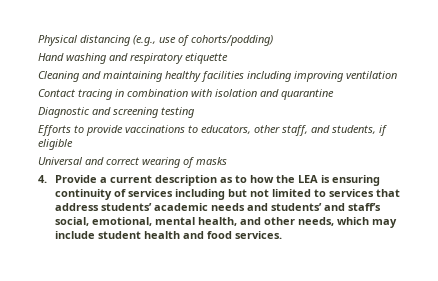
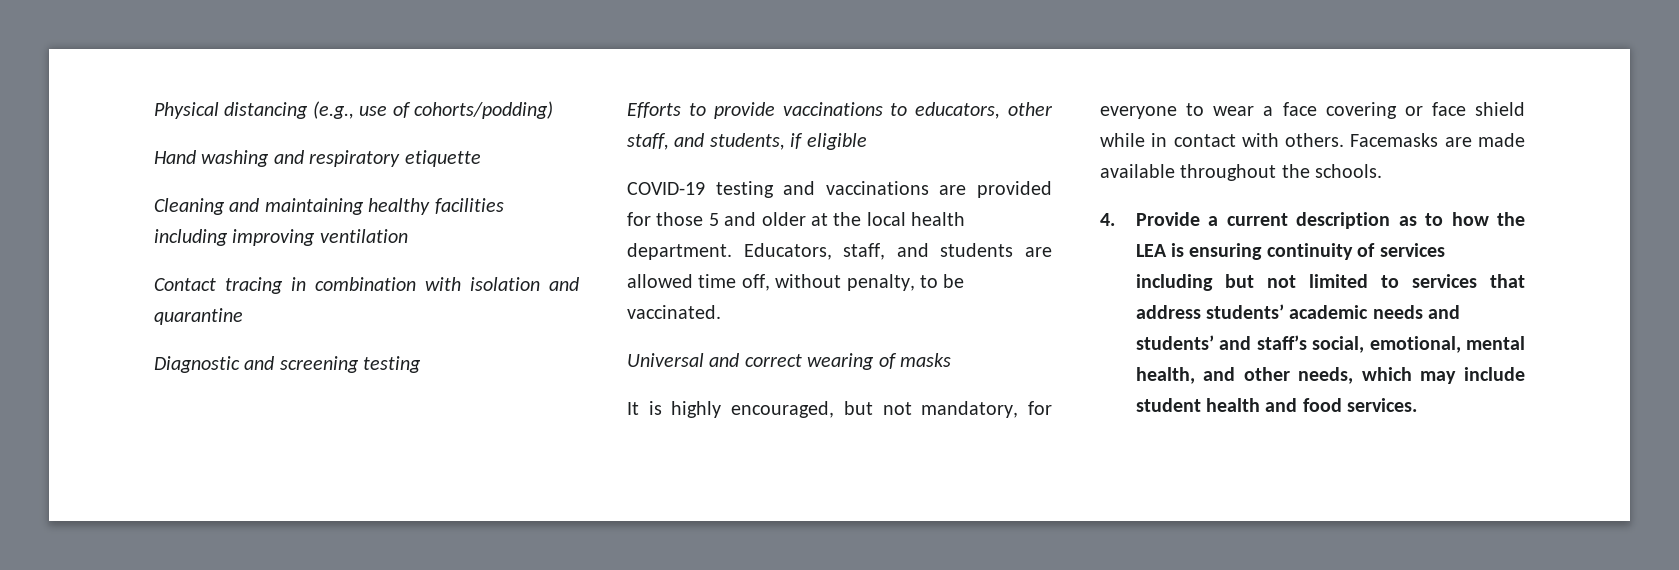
+ COVID-19 testing and vaccinations are provided for those 5 and older at the local health department. Educators, staff, and students are allowed time off, without penalty, to be vaccinated.
+ It is highly encouraged, but not mandatory, for everyone to wear a face covering or face shield while in contact with others. Facemasks are made available throughout the schools.

